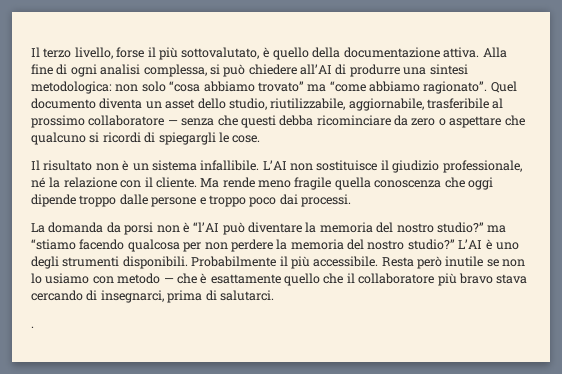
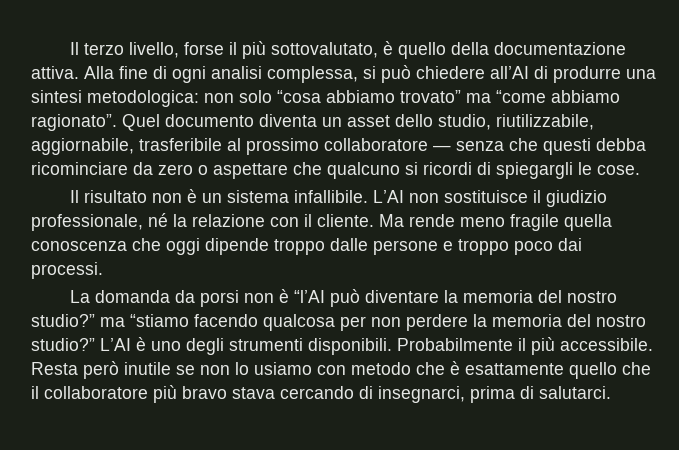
- Resta però inutile se non lo usiamo con metodo — che è esattamente quello che il collaboratore più bravo stava cercando di insegnarci, prima di salutarci.
+ Resta però inutile se non lo usiamo con metodo che è esattamente quello che il collaboratore più bravo stava cercando di insegnarci, prima di salutarci.
- .

